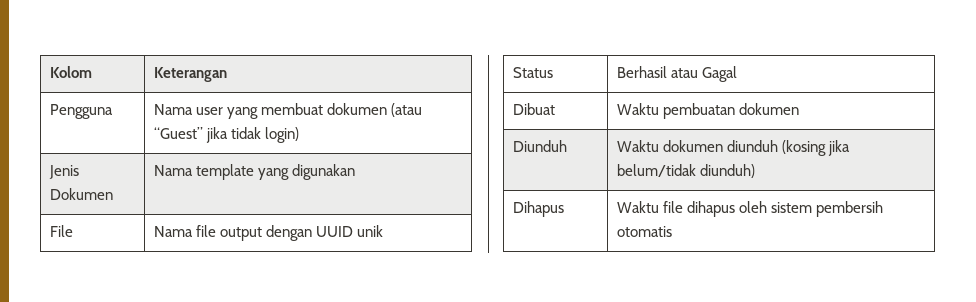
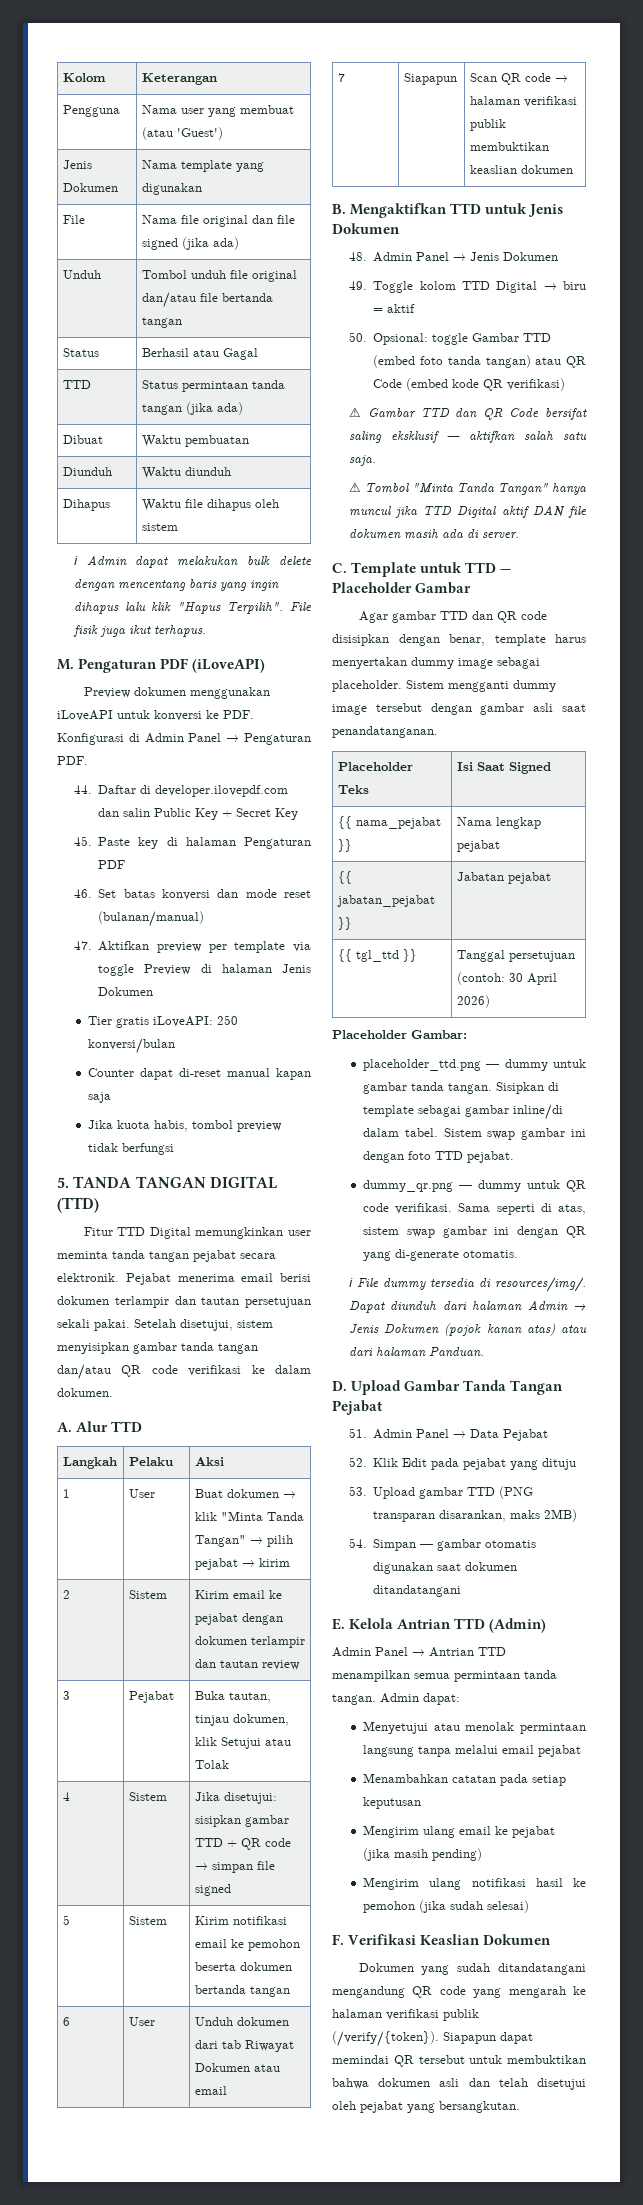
- Pengguna | Nama user yang membuat dokumen (atau “Guest” jika tidak login)
+ Pengguna | Nama user yang membuat (atau 'Guest')
- File | Nama file output dengan UUID unik
+ File | Nama file original dan file signed (jika ada)
+ Unduh | Tombol unduh file original dan/atau file bertanda tangan
  Status | Berhasil atau Gagal
+ TTD | Status permintaan tanda tangan (jika ada)
- Dibuat | Waktu pembuatan dokumen
+ Dibuat | Waktu pembuatan
- Diunduh | Waktu dokumen diunduh (kosing jika belum/tidak diunduh)
+ Diunduh | Waktu diunduh
- Dihapus | Waktu file dihapus oleh sistem pembersih otomatis
+ Dihapus | Waktu file dihapus oleh sistem
+ ℹ Admin dapat melakukan bulk delete dengan mencentang baris yang ingin dihapus lalu klik "Hapus Terpilih". File fisik juga ikut terhapus.
+ M. Pengaturan PDF (iLoveAPI)
+ Preview dokumen menggunakan iLoveAPI untuk konversi ke PDF. Konfigurasi di Admin Panel → Pengaturan PDF.
+ 44. Daftar di developer.ilovepdf.com dan salin Public Key + Secret Key
+ 45. Paste key di halaman Pengaturan PDF
+ 46. Set batas konversi dan mode reset (bulanan/manual)
+ 47. Aktifkan preview per template via toggle Preview di halaman Jenis Dokumen
+ Tier gratis iLoveAPI: 250 konversi/bulan
+ Counter dapat di-reset manual kapan saja
+ Jika kuota habis, tombol preview tidak berfungsi
+ 5. TANDA TANGAN DIGITAL (TTD)
+ Fitur TTD Digital memungkinkan user meminta tanda tangan pejabat secara elektronik. Pejabat menerima email berisi dokumen terlampir dan tautan persetujuan sekali pakai. Setelah disetujui, sistem menyisipkan gambar tanda tangan dan/atau QR code verifikasi ke dalam dokumen.
+ A. Alur TTD
+ Langkah | Pelaku | Aksi
+ 1 | User | Buat dokumen → klik "Minta Tanda Tangan" → pilih pejabat → kirim
+ 2 | Sistem | Kirim email ke pejabat dengan dokumen terlampir dan tautan review
+ 3 | Pejabat | Buka tautan, tinjau dokumen, klik Setujui atau Tolak
+ 4 | Sistem | Jika disetujui: sisipkan gambar TTD + QR code → simpan file signed
+ 5 | Sistem | Kirim notifikasi email ke pemohon beserta dokumen bertanda tangan
+ 6 | User | Unduh dokumen dari tab Riwayat Dokumen atau email
+ 7 | Siapapun | Scan QR code → halaman verifikasi publik membuktikan keaslian dokumen
+ B. Mengaktifkan TTD untuk Jenis Dokumen
+ 48. Admin Panel → Jenis Dokumen
+ 49. Toggle kolom TTD Digital → biru = aktif
+ 50. Opsional: toggle Gambar TTD (embed foto tanda tangan) atau QR Code (embed kode QR verifikasi)
+ ⚠ Gambar TTD dan QR Code bersifat saling eksklusif — aktifkan salah satu saja.
+ ⚠ Tombol "Minta Tanda Tangan" hanya muncul jika TTD Digital aktif DAN file dokumen masih ada di server.
+ C. Template untuk TTD — Placeholder Gambar
+ Agar gambar TTD dan QR code disisipkan dengan benar, template harus menyertakan dummy image sebagai placeholder. Sistem mengganti dummy image tersebut dengan gambar asli saat penandatanganan.
+ Placeholder Teks | Isi Saat Signed
+ {{ nama_pejabat }} | Nama lengkap pejabat
+ {{ jabatan_pejabat }} | Jabatan pejabat
+ {{ tgl_ttd }} | Tanggal persetujuan (contoh: 30 April 2026)
+ Placeholder Gambar:
+ placeholder_ttd.png — dummy untuk gambar tanda tangan. Sisipkan di template sebagai gambar inline/di dalam tabel. Sistem swap gambar ini dengan foto TTD pejabat.
+ dummy_qr.png — dummy untuk QR code verifikasi. Sama seperti di atas, sistem swap gambar ini dengan QR yang di-generate otomatis.
+ ℹ File dummy tersedia di resources/img/. Dapat diunduh dari halaman Admin → Jenis Dokumen (pojok kanan atas) atau dari halaman Panduan.
+ D. Upload Gambar Tanda Tangan Pejabat
+ 51. Admin Panel → Data Pejabat
+ 52. Klik Edit pada pejabat yang dituju
+ 53. Upload gambar TTD (PNG transparan disarankan, maks 2MB)
+ 54. Simpan — gambar otomatis digunakan saat dokumen ditandatangani
+ E. Kelola Antrian TTD (Admin)
+ Admin Panel → Antrian TTD menampilkan semua permintaan tanda tangan. Admin dapat:
+ Menyetujui atau menolak permintaan langsung tanpa melalui email pejabat
+ Menambahkan catatan pada setiap keputusan
+ Mengirim ulang email ke pejabat (jika masih pending)
+ Mengirim ulang notifikasi hasil ke pemohon (jika sudah selesai)
+ F. Verifikasi Keaslian Dokumen
+ Dokumen yang sudah ditandatangani mengandung QR code yang mengarah ke halaman verifikasi publik (/verify/{token}). Siapapun dapat memindai QR tersebut untuk membuktikan bahwa dokumen asli dan telah disetujui oleh pejabat yang bersangkutan.

